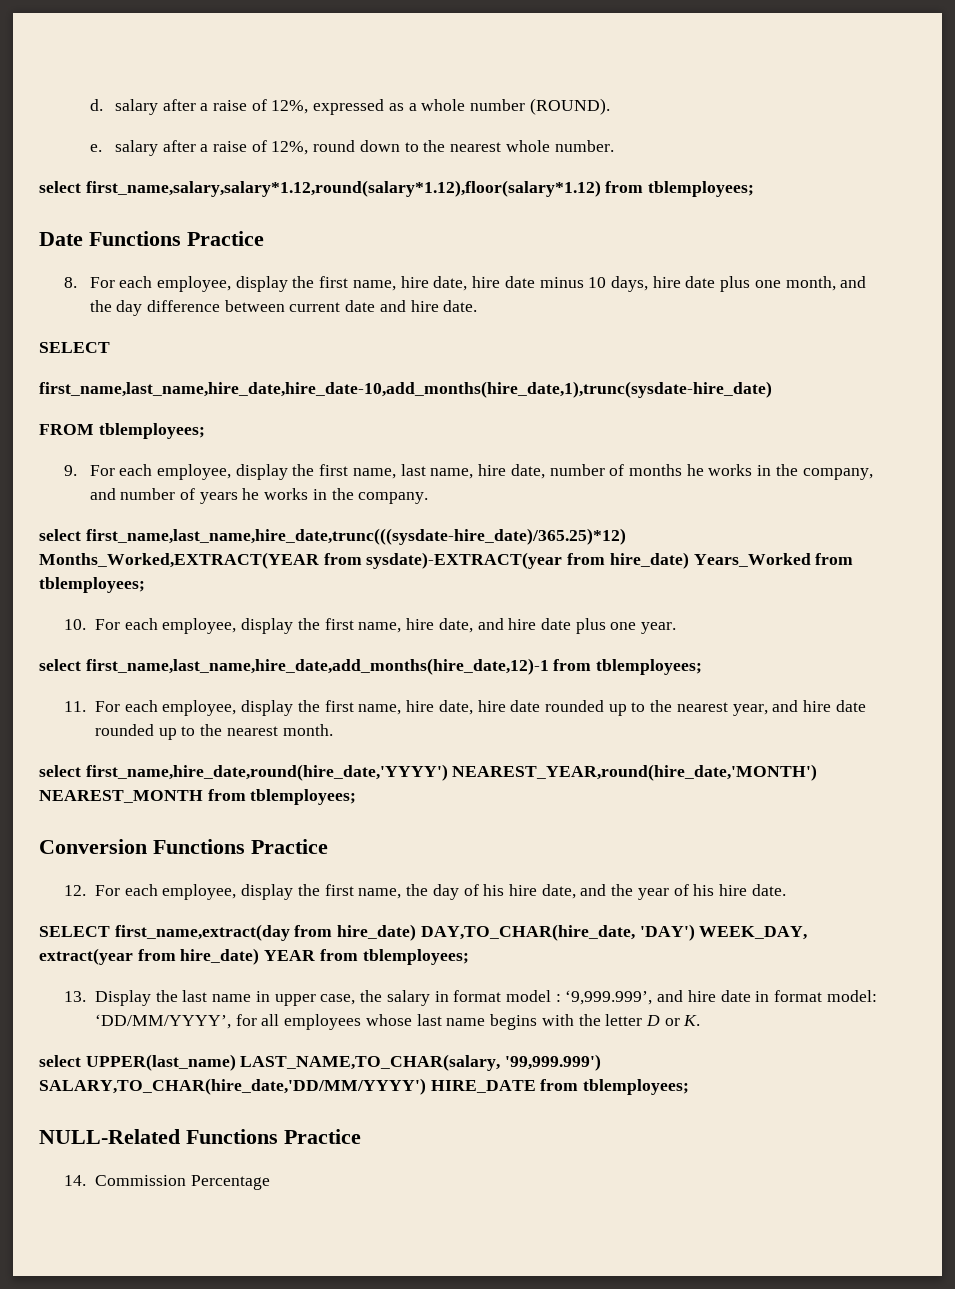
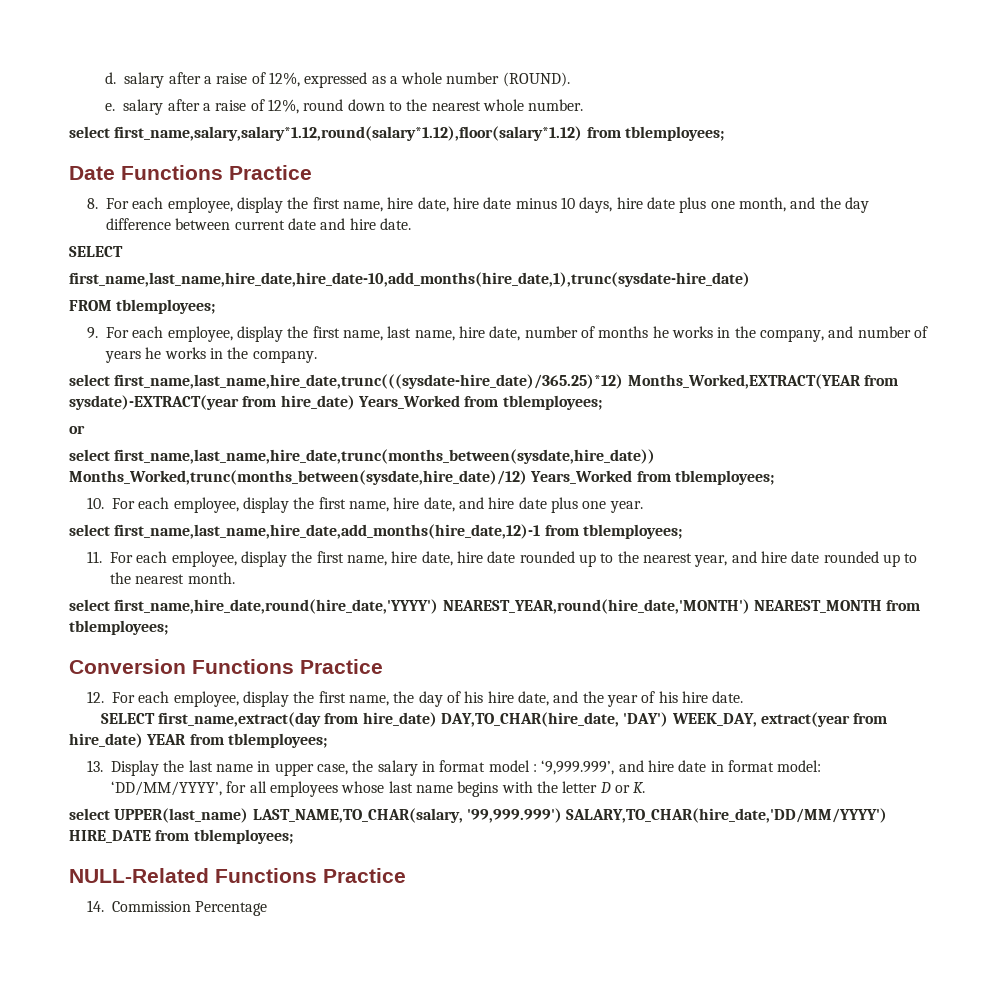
  select first_name,last_name,hire_date,trunc(((sysdate-hire_date)/365.25)*12) Months_Worked,EXTRACT(YEAR from sysdate)-EXTRACT(year from hire_date) Years_Worked from tblemployees;
+ or
+ select first_name,last_name,hire_date,trunc(months_between(sysdate,hire_date)) Months_Worked,trunc(months_between(sysdate,hire_date)/12) Years_Worked from tblemployees;

